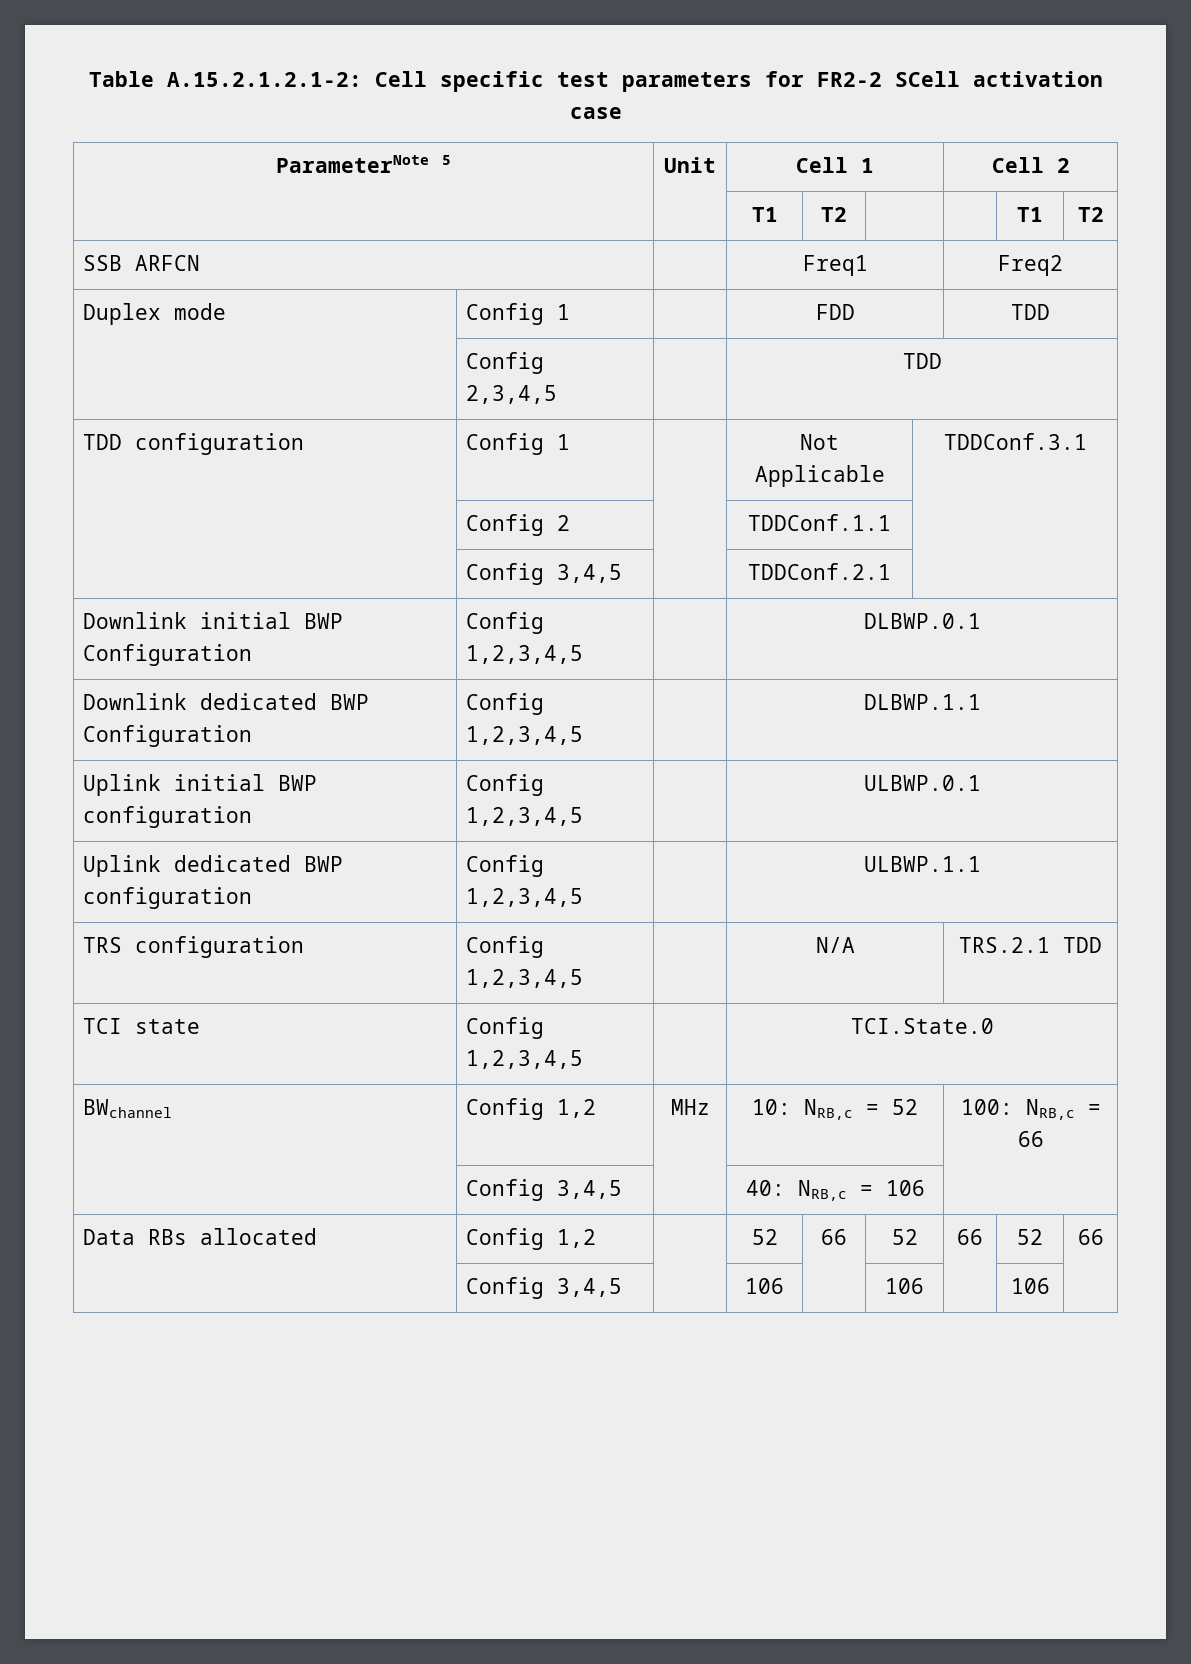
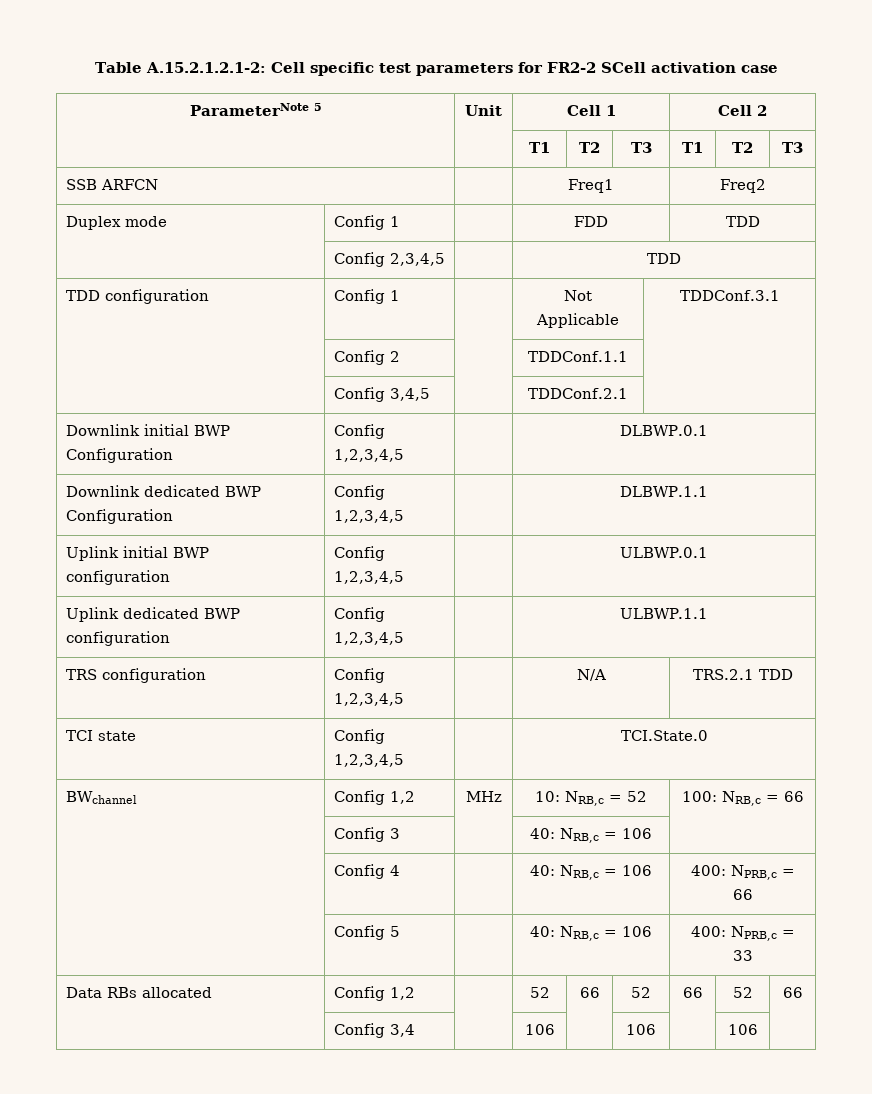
- | | T1 | T2 | | | T1 | T2
+ | | T1 | T2 | T3 | T1 | T2 | T3
- | Config 3,4,5 | | 40: NRB,c = 106 |
+ | Config 3 | | 40: NRB,c = 106 |
+ | Config 4 | | 40: NRB,c = 106 | 400: NPRB,c = 66
+ | Config 5 | | 40: NRB,c = 106 | 400: NPRB,c = 33
- | Config 3,4,5 | | 106 | | 106 | | 106 |
+ | Config 3,4 | | 106 | | 106 | | 106 |

